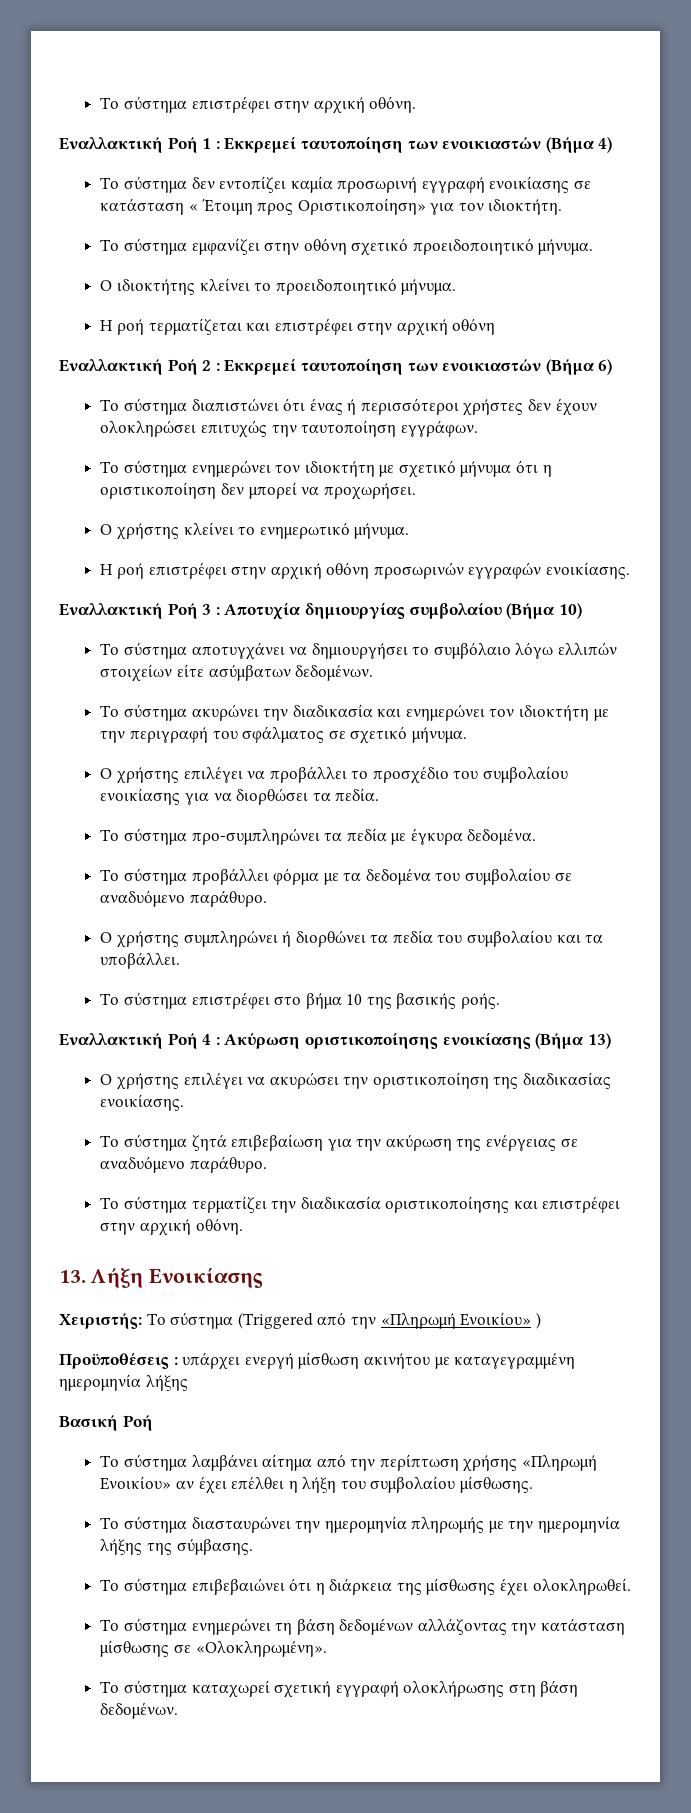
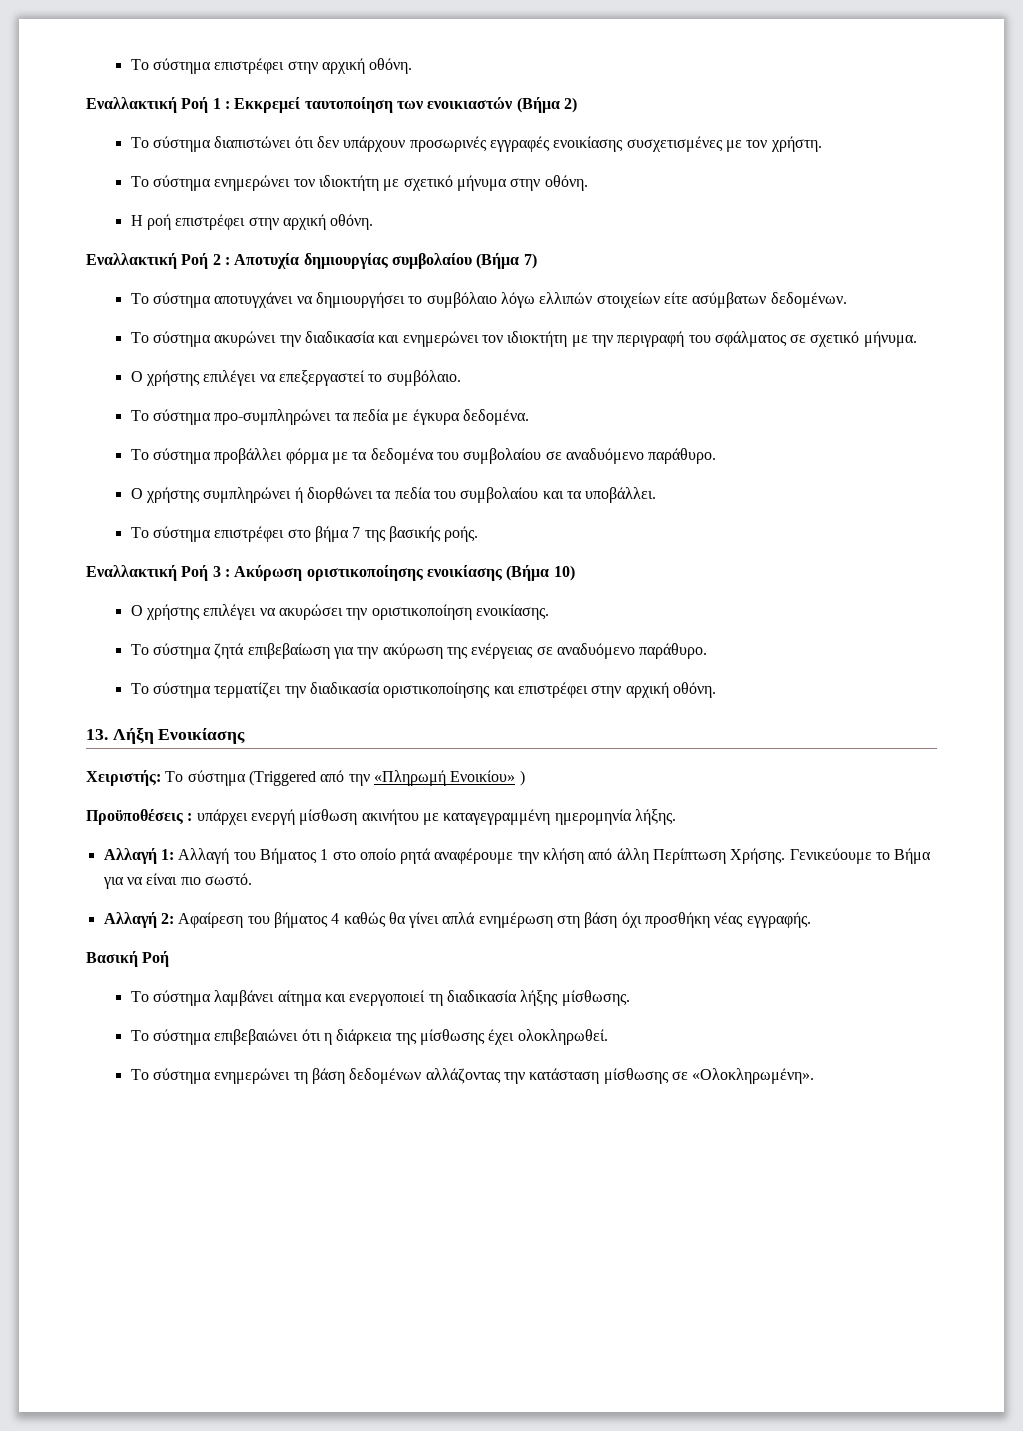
- Εναλλακτική Ροή 1 : Εκκρεμεί ταυτοποίηση των ενοικιαστών (Βήμα 4)
- Το σύστημα δεν εντοπίζει καμία προσωρινή εγγραφή ενοικίασης σε κατάσταση « Έτοιμη προς Οριστικοποίηση» για τον ιδιοκτήτη.
- Το σύστημα εμφανίζει στην οθόνη σχετικό προειδοποιητικό μήνυμα.
- Ο ιδιοκτήτης κλείνει το προειδοποιητικό μήνυμα.
- Η ροή τερματίζεται και επιστρέφει στην αρχική οθόνη
- Εναλλακτική Ροή 2 : Εκκρεμεί ταυτοποίηση των ενοικιαστών (Βήμα 6)
- Το σύστημα διαπιστώνει ότι ένας ή περισσότεροι χρήστες δεν έχουν ολοκληρώσει επιτυχώς την ταυτοποίηση εγγράφων.
+ Εναλλακτική Ροή 1 : Εκκρεμεί ταυτοποίηση των ενοικιαστών (Βήμα 2)
+ Το σύστημα διαπιστώνει ότι δεν υπάρχουν προσωρινές εγγραφές ενοικίασης συσχετισμένες με τον χρήστη.
- Το σύστημα ενημερώνει τον ιδιοκτήτη με σχετικό μήνυμα ότι η οριστικοποίηση δεν μπορεί να προχωρήσει.
- Ο χρήστης κλείνει το ενημερωτικό μήνυμα.
+ Το σύστημα ενημερώνει τον ιδιοκτήτη με σχετικό μήνυμα στην οθόνη.
- Η ροή επιστρέφει στην αρχική οθόνη προσωρινών εγγραφών ενοικίασης.
- Εναλλακτική Ροή 3 : Αποτυχία δημιουργίας συμβολαίου (Βήμα 10)
+ Η ροή επιστρέφει στην αρχική οθόνη.
+ Εναλλακτική Ροή 2 : Αποτυχία δημιουργίας συμβολαίου (Βήμα 7)
- Ο χρήστης επιλέγει να προβάλλει το προσχέδιο του συμβολαίου ενοικίασης για να διορθώσει τα πεδία.
+ Ο χρήστης επιλέγει να επεξεργαστεί το συμβόλαιο.
- Το σύστημα επιστρέφει στο βήμα 10 της βασικής ροής.
+ Το σύστημα επιστρέφει στο βήμα 7 της βασικής ροής.
- Εναλλακτική Ροή 4 : Ακύρωση οριστικοποίησης ενοικίασης (Βήμα 13)
+ Εναλλακτική Ροή 3 : Ακύρωση οριστικοποίησης ενοικίασης (Βήμα 10)
- Ο χρήστης επιλέγει να ακυρώσει την οριστικοποίηση της διαδικασίας ενοικίασης.
+ Ο χρήστης επιλέγει να ακυρώσει την οριστικοποίηση ενοικίασης.
- Προϋποθέσεις : υπάρχει ενεργή μίσθωση ακινήτου με καταγεγραμμένη ημερομηνία λήξης
+ Προϋποθέσεις : υπάρχει ενεργή μίσθωση ακινήτου με καταγεγραμμένη ημερομηνία λήξης.
+ Αλλαγή 1: Αλλαγή του Βήματος 1 στο οποίο ρητά αναφέρουμε την κλήση από άλλη Περίπτωση Χρήσης. Γενικεύουμε το Βήμα για να είναι πιο σωστό.
+ Αλλαγή 2: Αφαίρεση του βήματος 4 καθώς θα γίνει απλά ενημέρωση στη βάση όχι προσθήκη νέας εγγραφής.
- Το σύστημα λαμβάνει αίτημα από την περίπτωση χρήσης «Πληρωμή Ενοικίου» αν έχει επέλθει η λήξη του συμβολαίου μίσθωσης.
- Το σύστημα διασταυρώνει την ημερομηνία πληρωμής με την ημερομηνία λήξης της σύμβασης.
+ Το σύστημα λαμβάνει αίτημα και ενεργοποιεί τη διαδικασία λήξης μίσθωσης.
- Το σύστημα καταχωρεί σχετική εγγραφή ολοκλήρωσης στη βάση δεδομένων.

